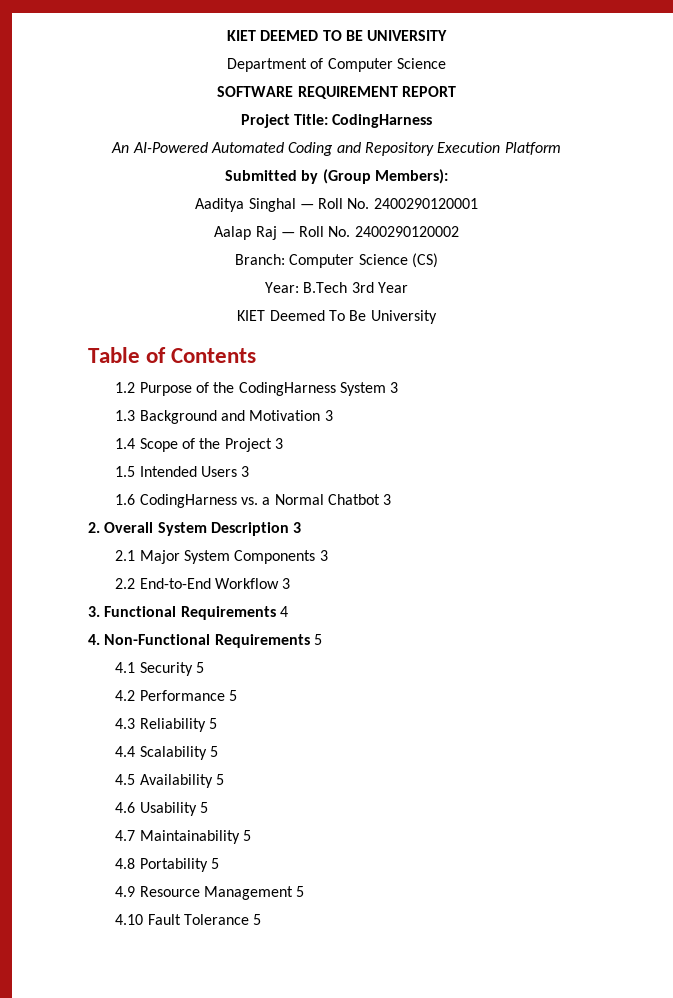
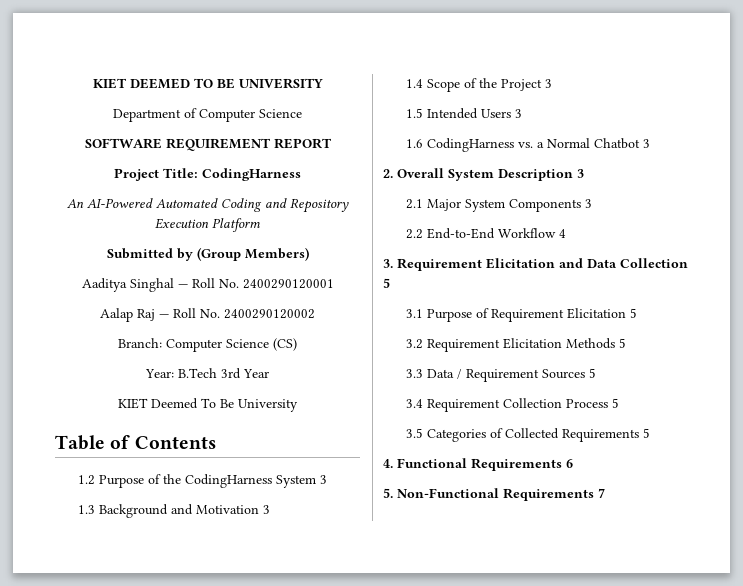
- Submitted by (Group Members):
+ Submitted by (Group Members)
- 2.2 End-to-End Workflow 3
+ 2.2 End-to-End Workflow 4
- 3. Functional Requirements 4
- 4. Non-Functional Requirements 5
- 4.1 Security 5
- 4.2 Performance 5
- 4.3 Reliability 5
- 4.4 Scalability 5
- 4.5 Availability 5
- 4.6 Usability 5
- 4.7 Maintainability 5
- 4.8 Portability 5
- 4.9 Resource Management 5
- 4.10 Fault Tolerance 5
+ 3. Requirement Elicitation and Data Collection 5
+ 3.1 Purpose of Requirement Elicitation 5
+ 3.2 Requirement Elicitation Methods 5
+ 3.3 Data / Requirement Sources 5
+ 3.4 Requirement Collection Process 5
+ 3.5 Categories of Collected Requirements 5
+ 4. Functional Requirements 6
+ 5. Non-Functional Requirements 7

